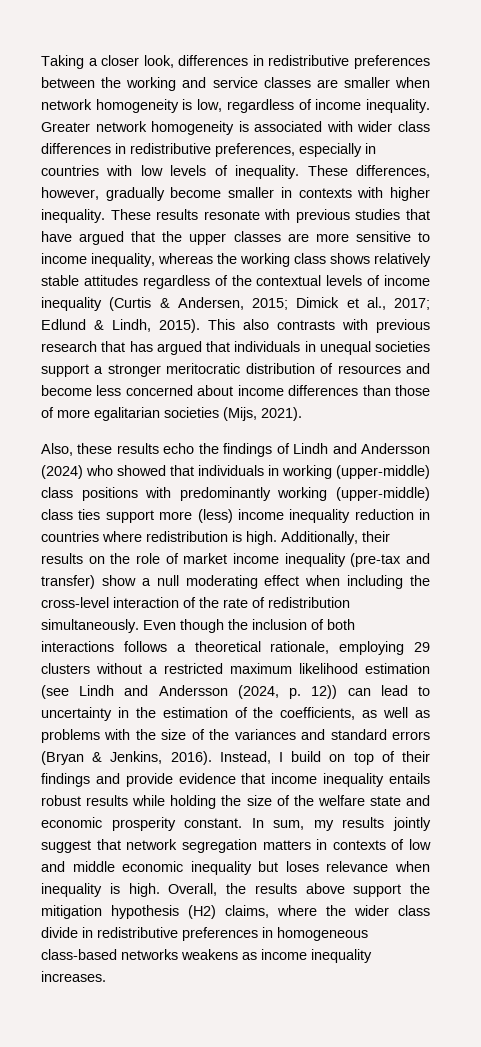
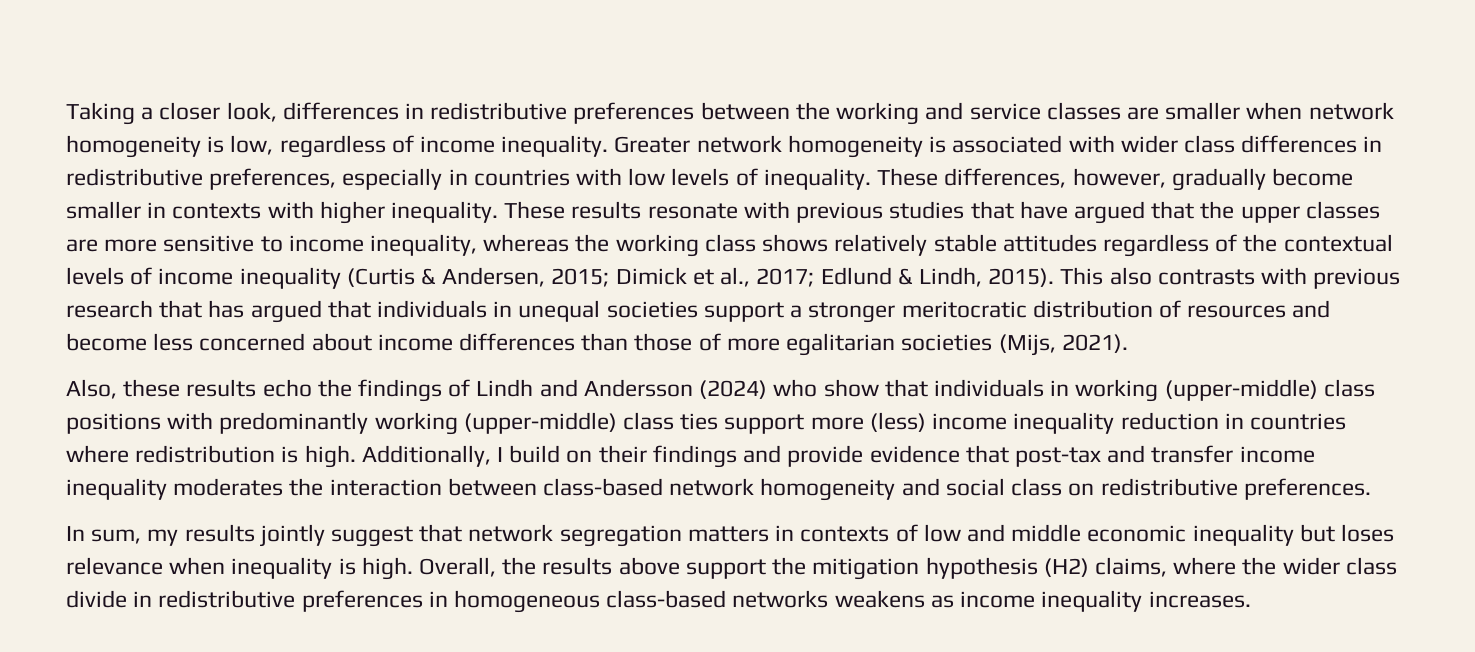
- Also, these results echo the findings of Lindh and Andersson (2024) who showed that individuals in working (upper-middle) class positions with predominantly working (upper-middle) class ties support more (less) income inequality reduction in countries where redistribution is high.
+ Also, these results echo the findings of Lindh and Andersson (2024) who show that individuals in working (upper-middle) class positions with predominantly working (upper-middle) class ties support more (less) income inequality reduction in countries where redistribution is high.
- Additionally, their results on the role of market income inequality (pre-tax and transfer) show a null moderating effect when including the cross-level interaction of the rate of redistribution simultaneously. Even though the inclusion of both interactions follows a theoretical rationale, employing 29 clusters without a restricted maximum likelihood estimation (see Lindh and Andersson (2024, p. 12)) can lead to uncertainty in the estimation of the coefficients, as well as problems with the size of the variances and standard errors (Bryan & Jenkins, 2016). Instead, I build on top of their findings and provide evidence that income inequality entails robust results while holding the size of the welfare state and economic prosperity constant. In sum, my results jointly suggest that network segregation matters in contexts of low and middle economic inequality but loses relevance when inequality is high.
+ Additionally, I build on their findings and provide evidence that post-tax and transfer income inequality moderates the interaction between class-based network homogeneity and social class on redistributive preferences.
+ In sum, my results jointly suggest that network segregation matters in contexts of low and middle economic inequality but loses relevance when inequality is high.

